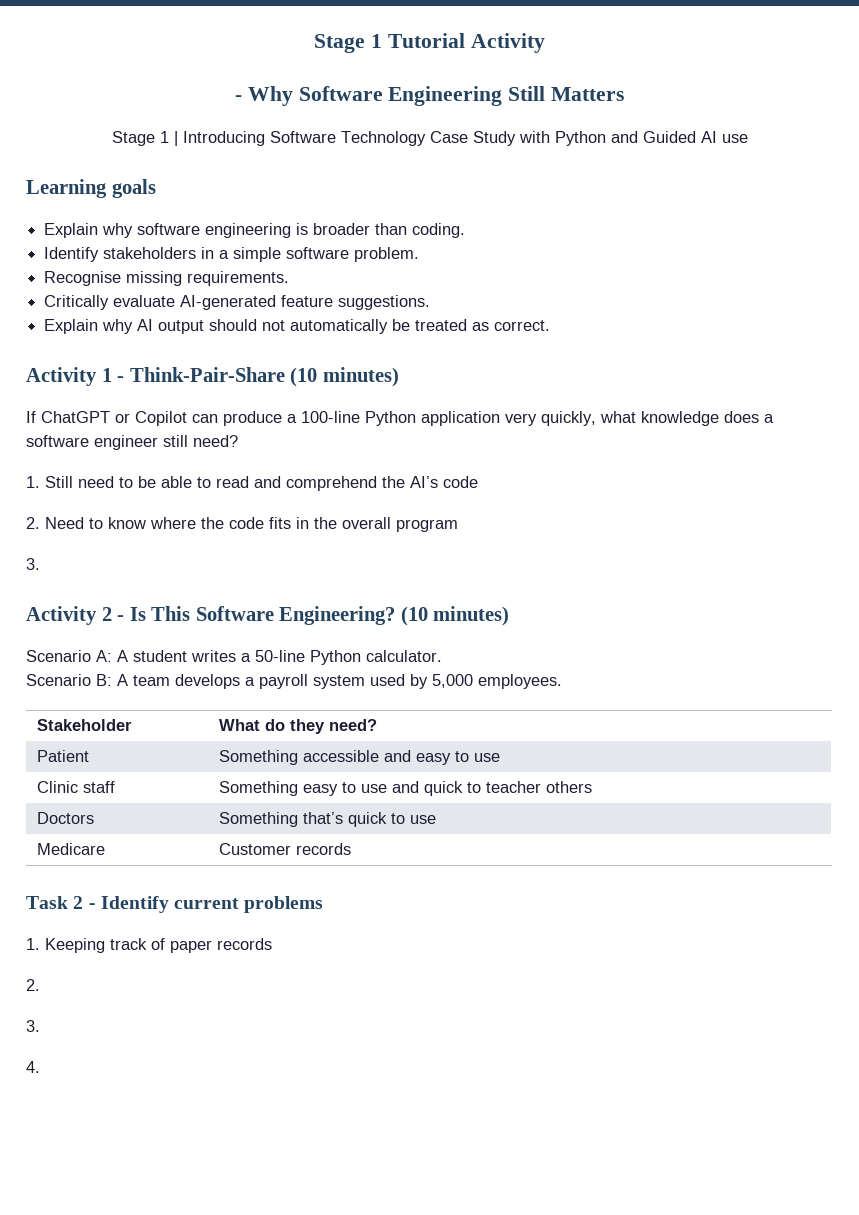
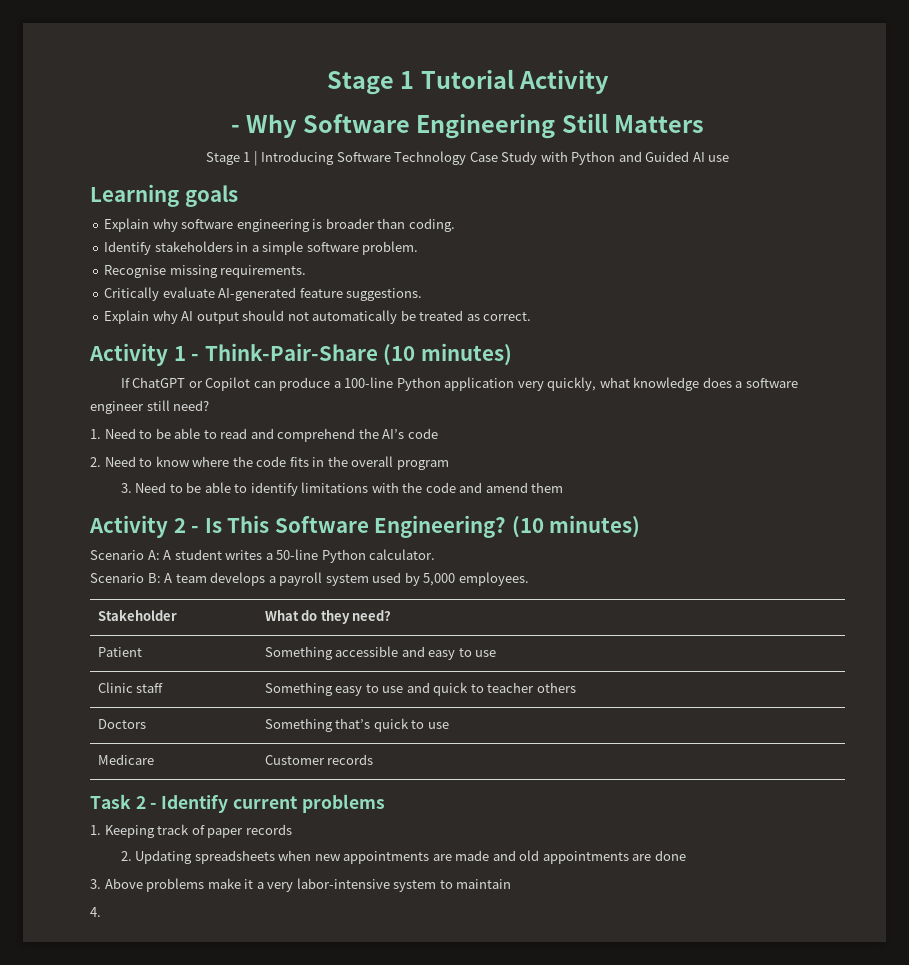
- 1. Still need to be able to read and comprehend the AI’s code
+ 1. Need to be able to read and comprehend the AI’s code
  2. Need to know where the code fits in the overall program
- 3.
+ 3. Need to be able to identify limitations with the code and amend them
  1. Keeping track of paper records
- 2.
- 3.
+ 2. Updating spreadsheets when new appointments are made and old appointments are done
+ 3. Above problems make it a very labor-intensive system to maintain

